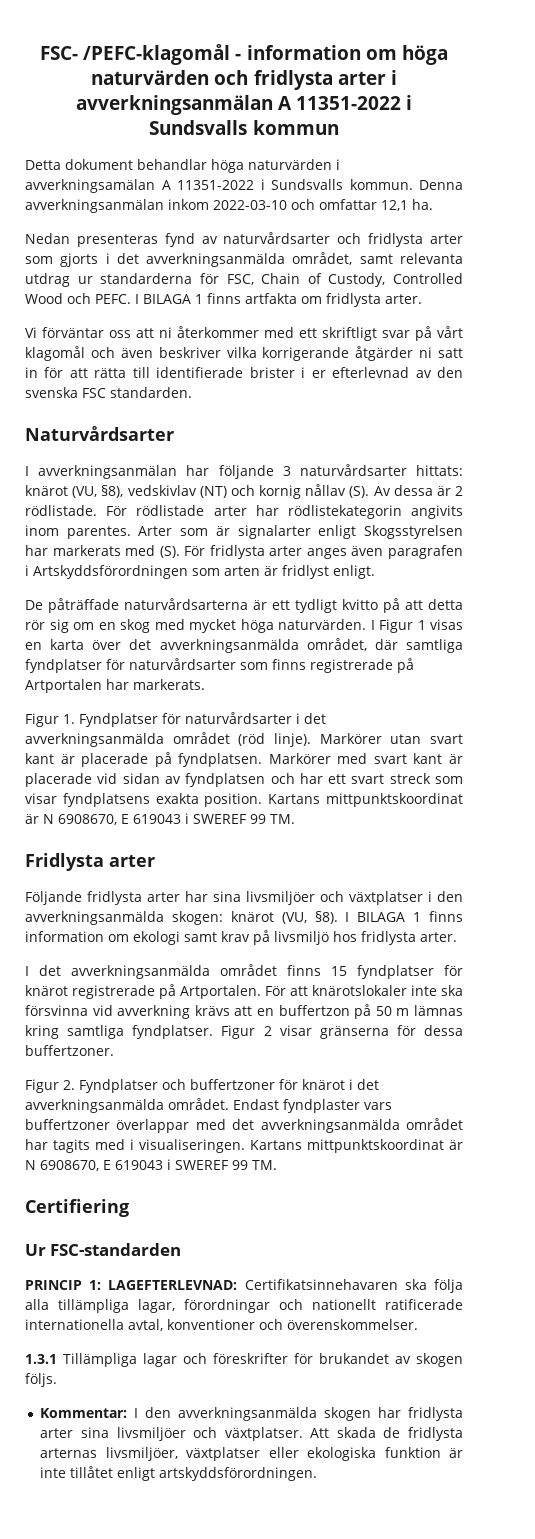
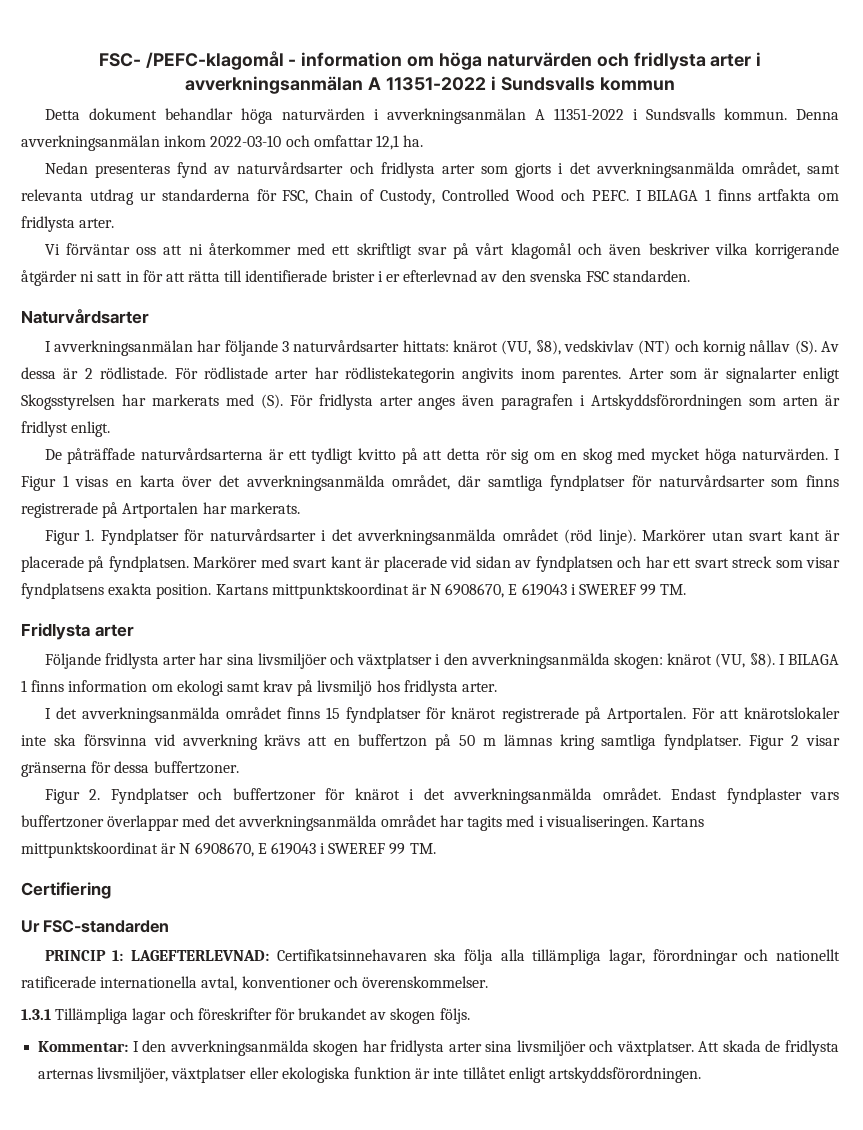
- Detta dokument behandlar höga naturvärden i avverkningsamälan A 11351-2022 i Sundsvalls kommun.
+ Detta dokument behandlar höga naturvärden i avverkningsanmälan A 11351-2022 i Sundsvalls kommun.

